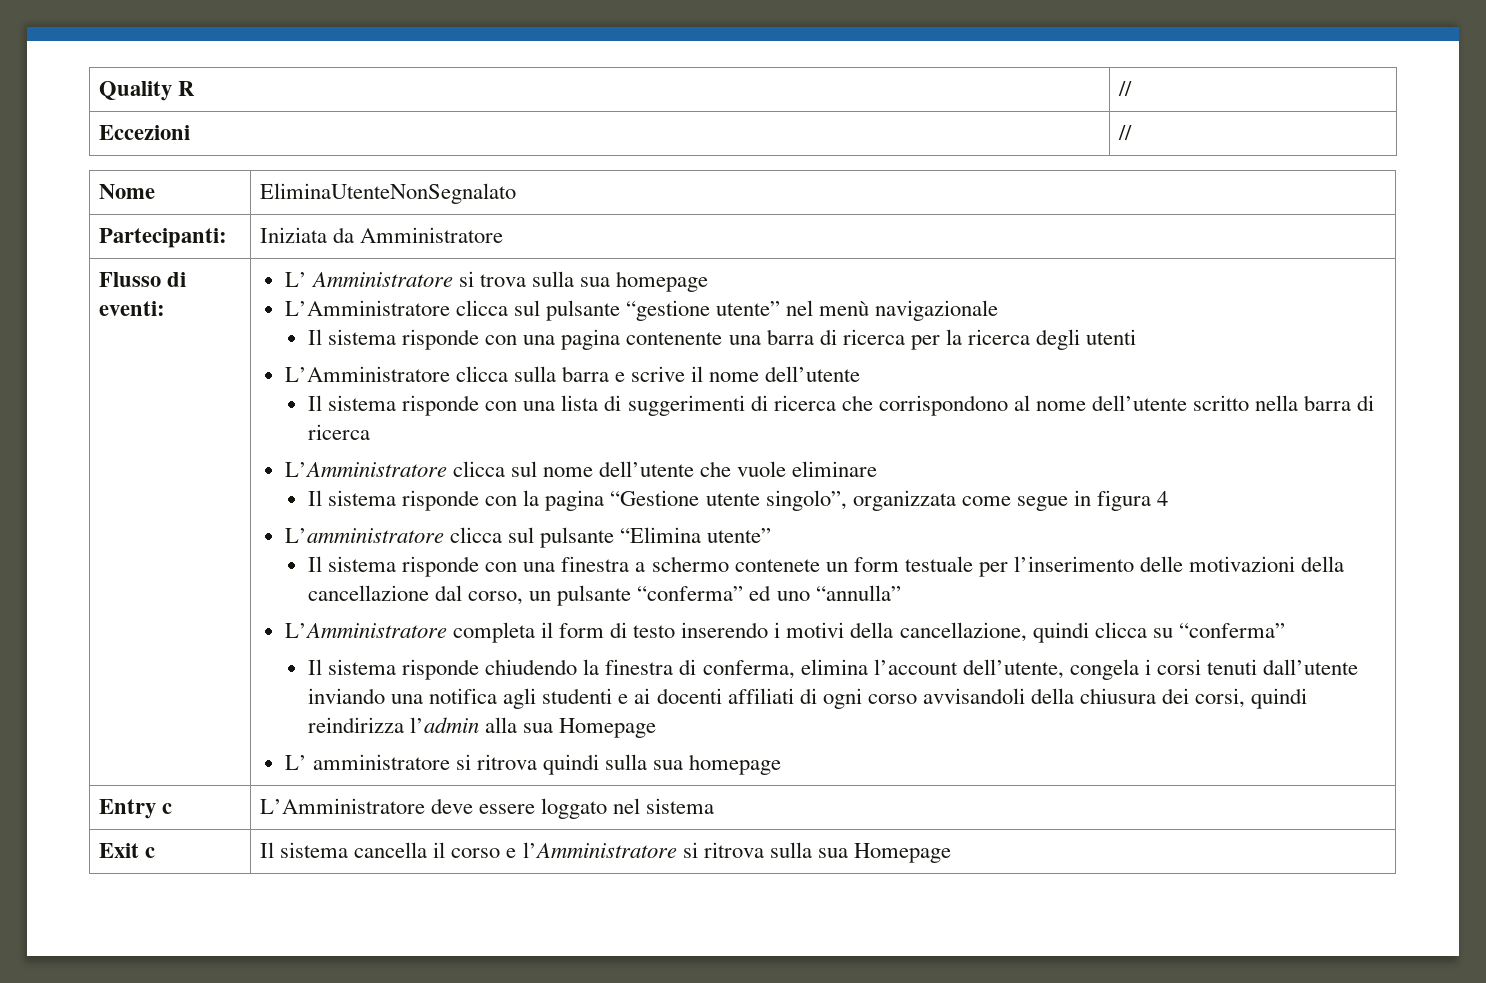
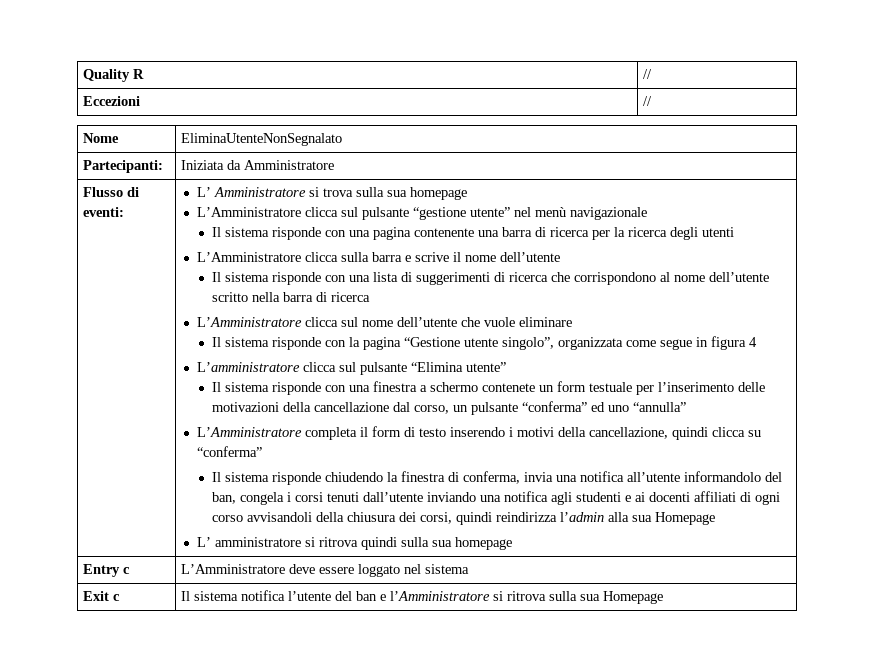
- Il sistema risponde chiudendo la finestra di conferma, elimina l’account dell’utente, congela i corsi tenuti dall’utente inviando una notifica agli studenti e ai docenti affiliati di ogni corso avvisandoli della chiusura dei corsi, quindi reindirizza l’admin alla sua Homepage
+ Il sistema risponde chiudendo la finestra di conferma, invia una notifica all’utente informandolo del ban, congela i corsi tenuti dall’utente inviando una notifica agli studenti e ai docenti affiliati di ogni corso avvisandoli della chiusura dei corsi, quindi reindirizza l’admin alla sua Homepage
- Exit c | Il sistema cancella il corso e l’Amministratore si ritrova sulla sua Homepage
+ Exit c | Il sistema notifica l’utente del ban e l’Amministratore si ritrova sulla sua Homepage

